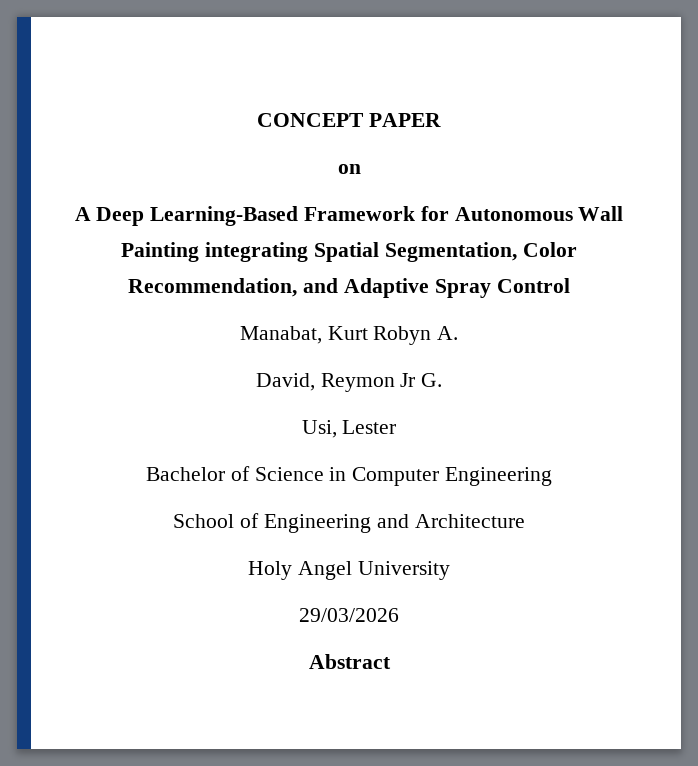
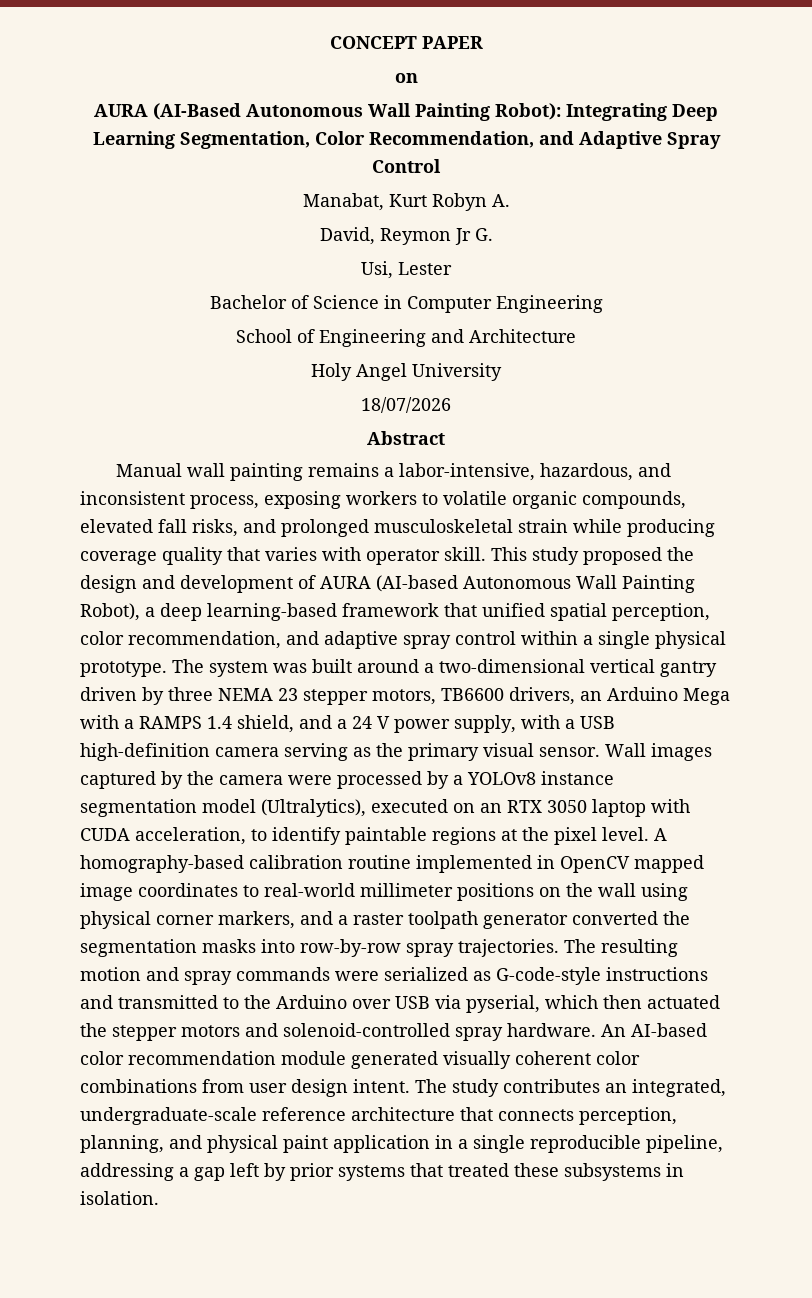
- A Deep Learning-Based Framework for Autonomous Wall Painting integrating Spatial Segmentation, Color Recommendation, and Adaptive Spray Control
+ AURA (AI-Based Autonomous Wall Painting Robot): Integrating Deep Learning Segmentation, Color Recommendation, and Adaptive Spray Control
- 29/03/2026
+ 18/07/2026
+ Manual wall painting remains a labor-intensive, hazardous, and inconsistent process, exposing workers to volatile organic compounds, elevated fall risks, and prolonged musculoskeletal strain while producing coverage quality that varies with operator skill. This study proposed the design and development of AURA (AI-based Autonomous Wall Painting Robot), a deep learning-based framework that unified spatial perception, color recommendation, and adaptive spray control within a single physical prototype. The system was built around a two-dimensional vertical gantry driven by three NEMA 23 stepper motors, TB6600 drivers, an Arduino Mega with a RAMPS 1.4 shield, and a 24 V power supply, with a USB high-definition camera serving as the primary visual sensor. Wall images captured by the camera were processed by a YOLOv8 instance segmentation model (Ultralytics), executed on an RTX 3050 laptop with CUDA acceleration, to identify paintable regions at the pixel level. A homography-based calibration routine implemented in OpenCV mapped image coordinates to real-world millimeter positions on the wall using physical corner markers, and a raster toolpath generator converted the segmentation masks into row-by-row spray trajectories. The resulting motion and spray commands were serialized as G-code-style instructions and transmitted to the Arduino over USB via pyserial, which then actuated the stepper motors and solenoid-controlled spray hardware. An AI-based color recommendation module generated visually coherent color combinations from user design intent. The study contributes an integrated, undergraduate-scale reference architecture that connects perception, planning, and physical paint application in a single reproducible pipeline, addressing a gap left by prior systems that treated these subsystems in isolation.

